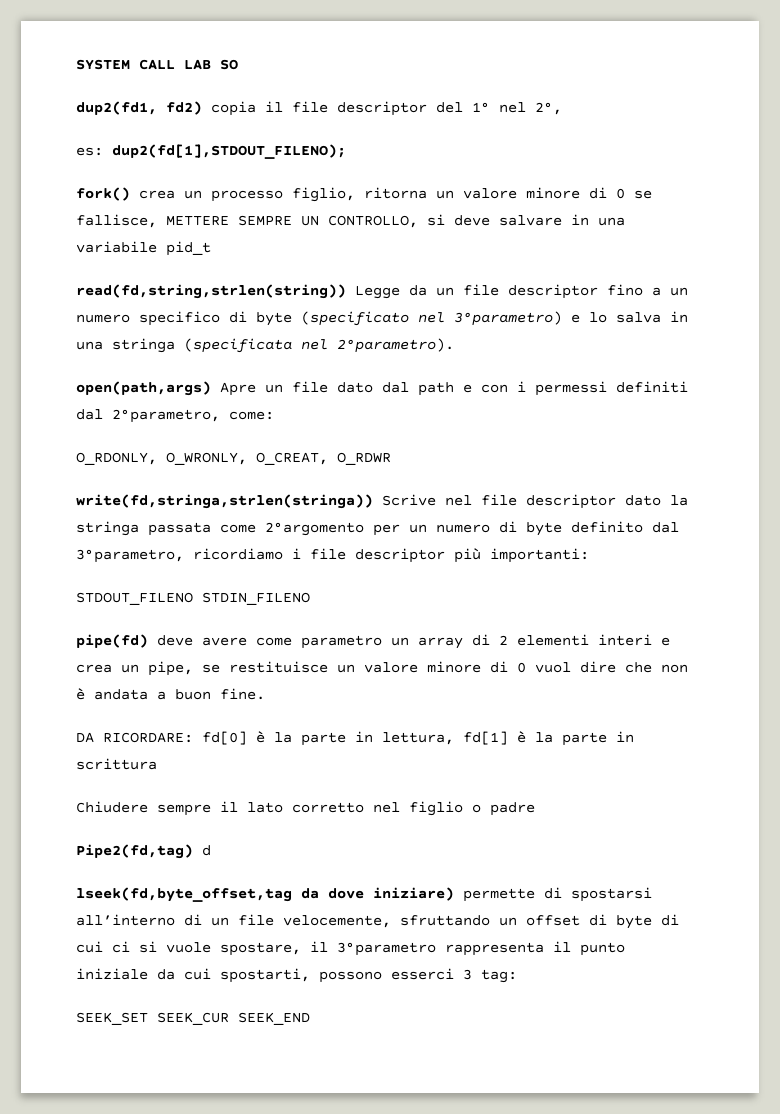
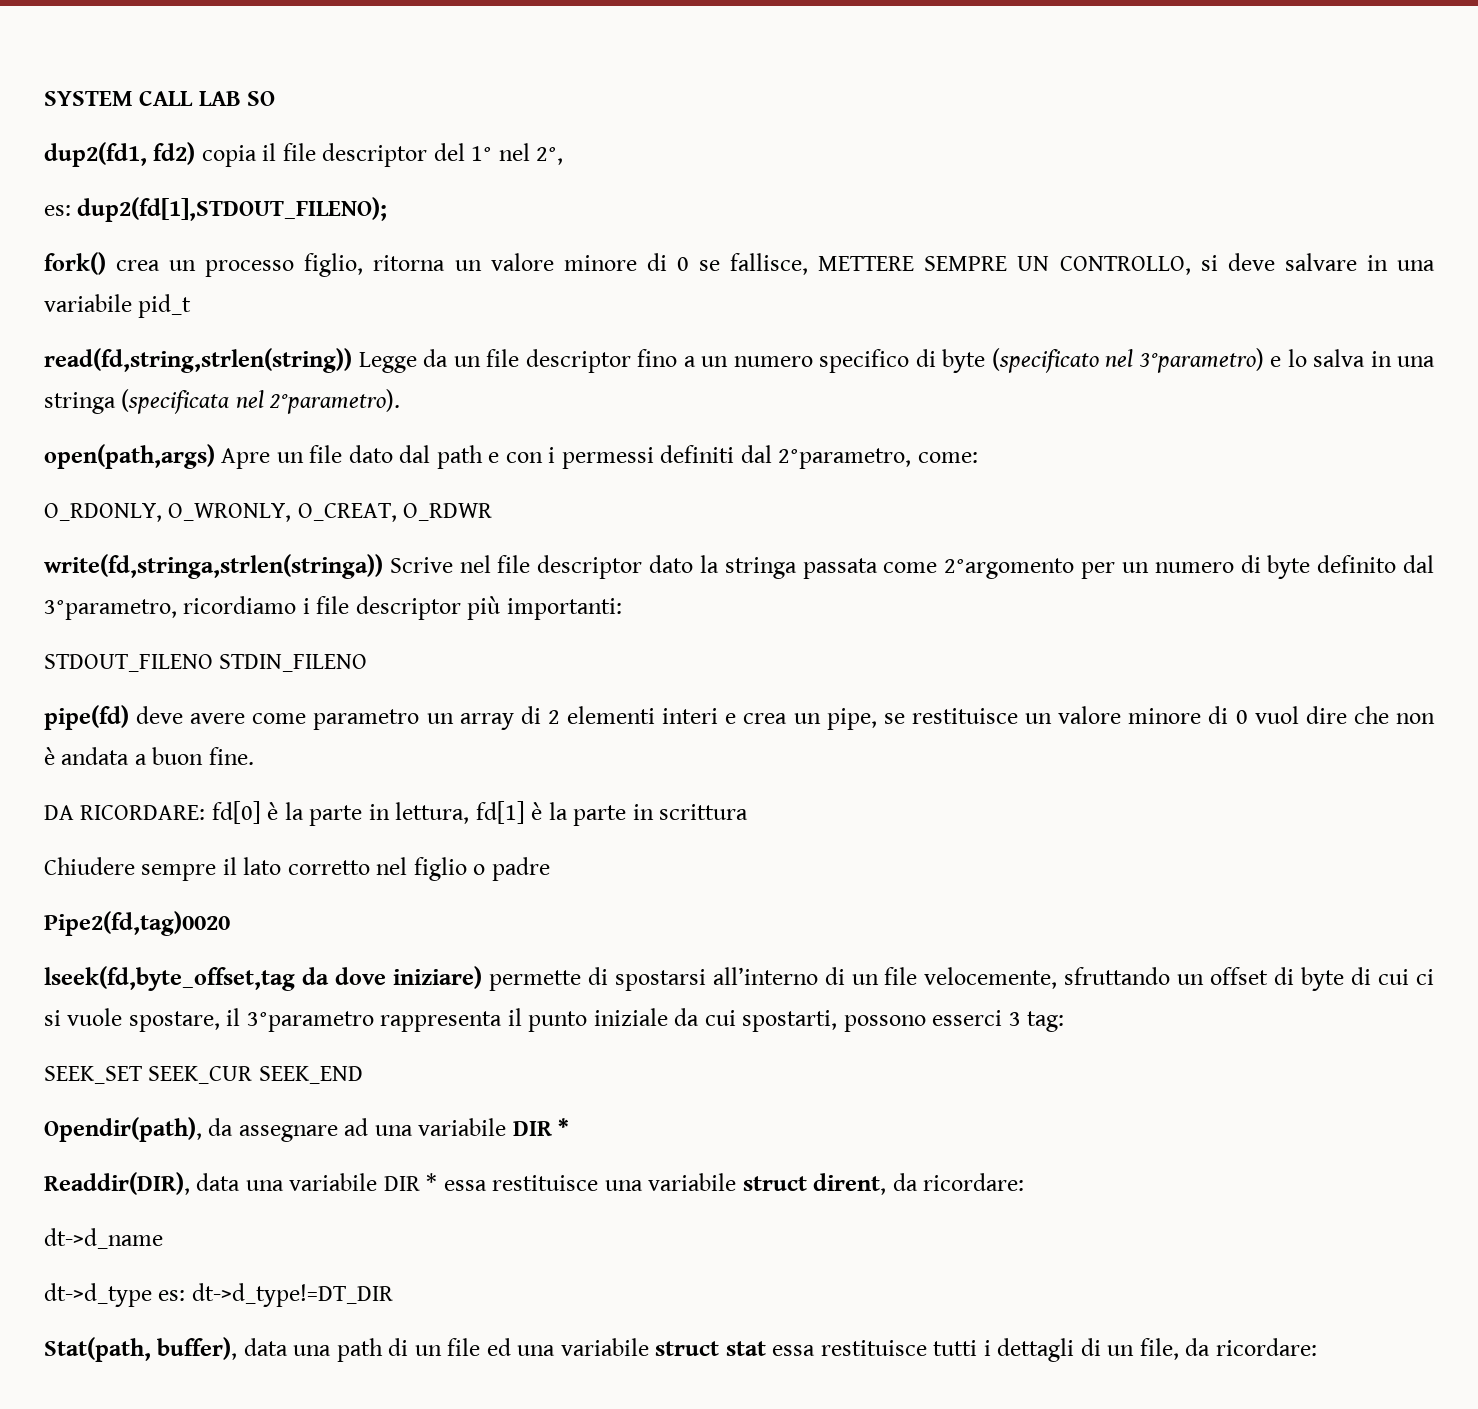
- Pipe2(fd,tag) d
+ Pipe2(fd,tag)0020
+ Opendir(path), da assegnare ad una variabile DIR *
+ Readdir(DIR), data una variabile DIR * essa restituisce una variabile struct dirent, da ricordare:
+ dt->d_name
+ dt->d_type es: dt->d_type!=DT_DIR
+ Stat(path, buffer), data una path di un file ed una variabile struct stat essa restituisce tutti i dettagli di un file, da ricordare:

